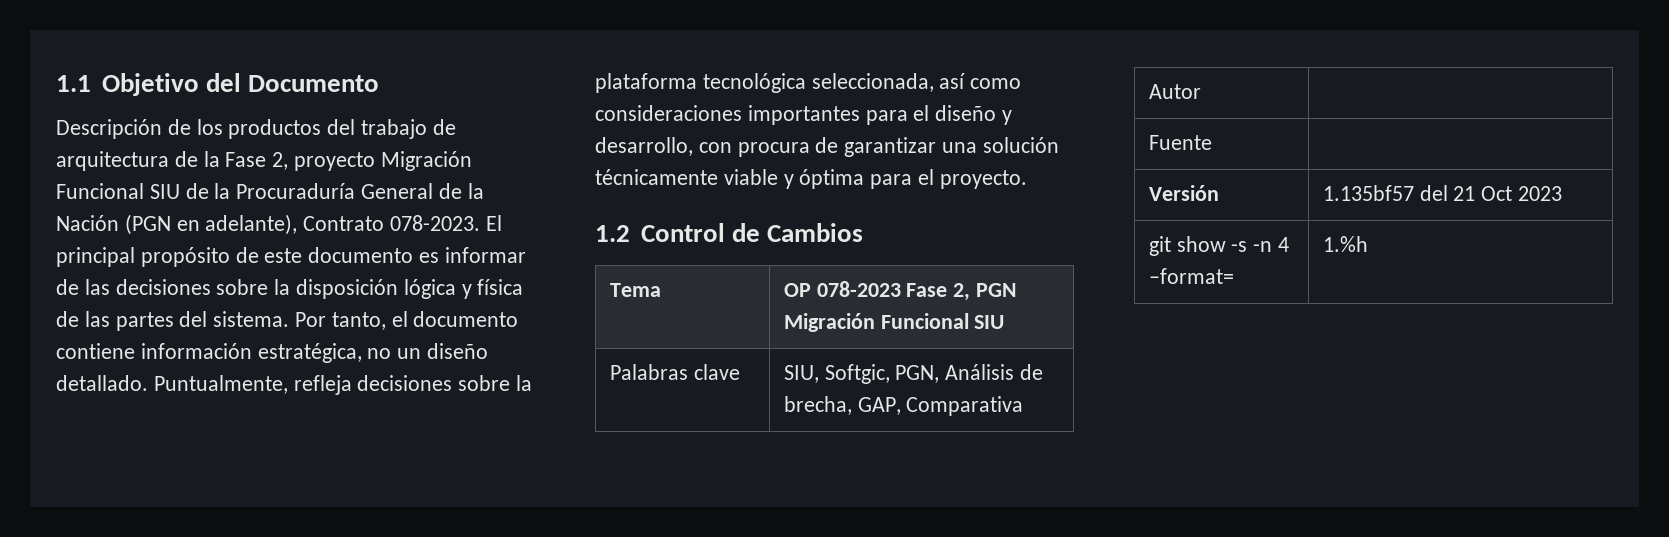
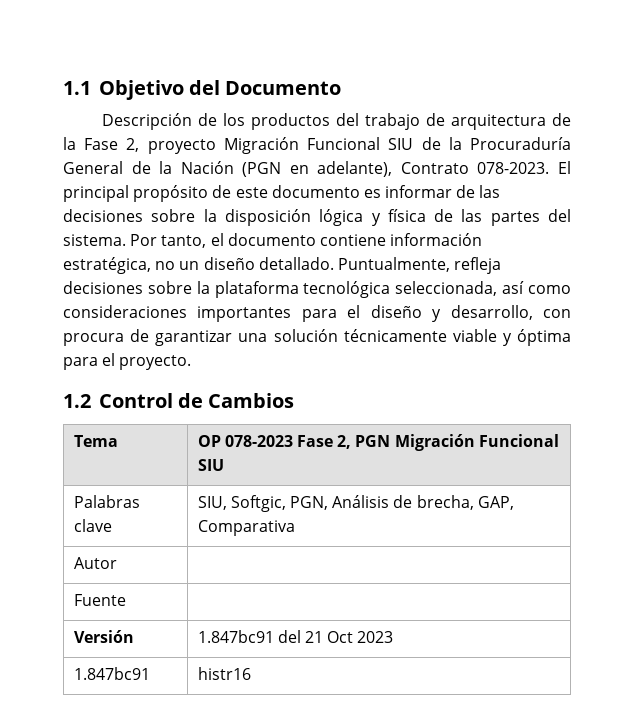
- Versión | 1.135bf57 del 21 Oct 2023
+ Versión | 1.847bc91 del 21 Oct 2023
- git show -s -n 4 –format= | 1.%h
+ 1.847bc91 | histr16

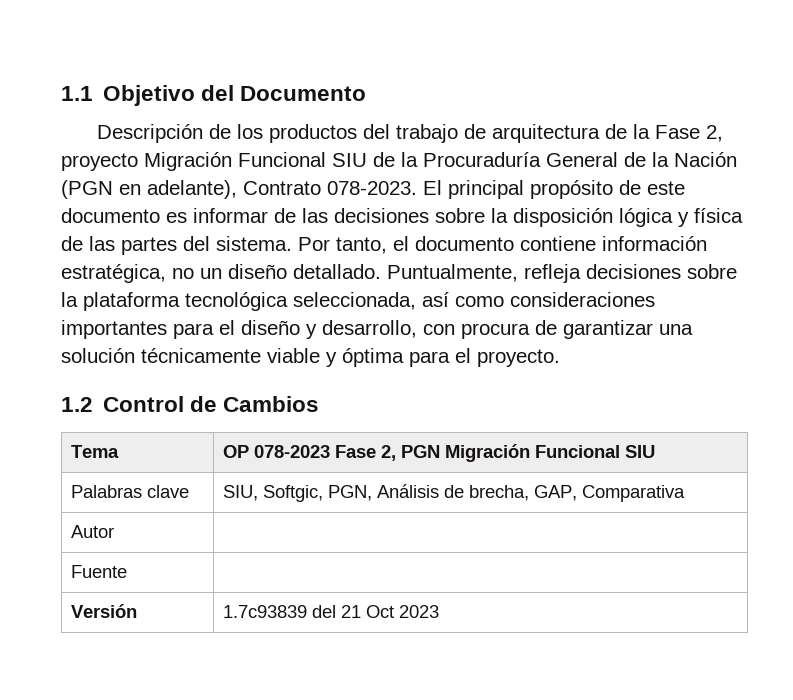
- Versión | 1.847bc91 del 21 Oct 2023
+ Versión | 1.7c93839 del 21 Oct 2023
- 1.847bc91 | histr16

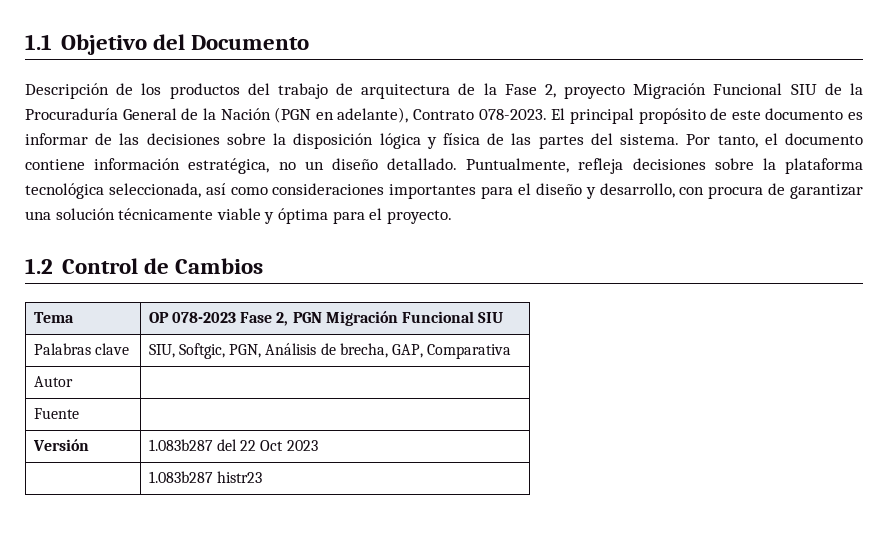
- Versión | 1.7c93839 del 21 Oct 2023
+ Versión | 1.083b287 del 22 Oct 2023
+ | 1.083b287 histr23

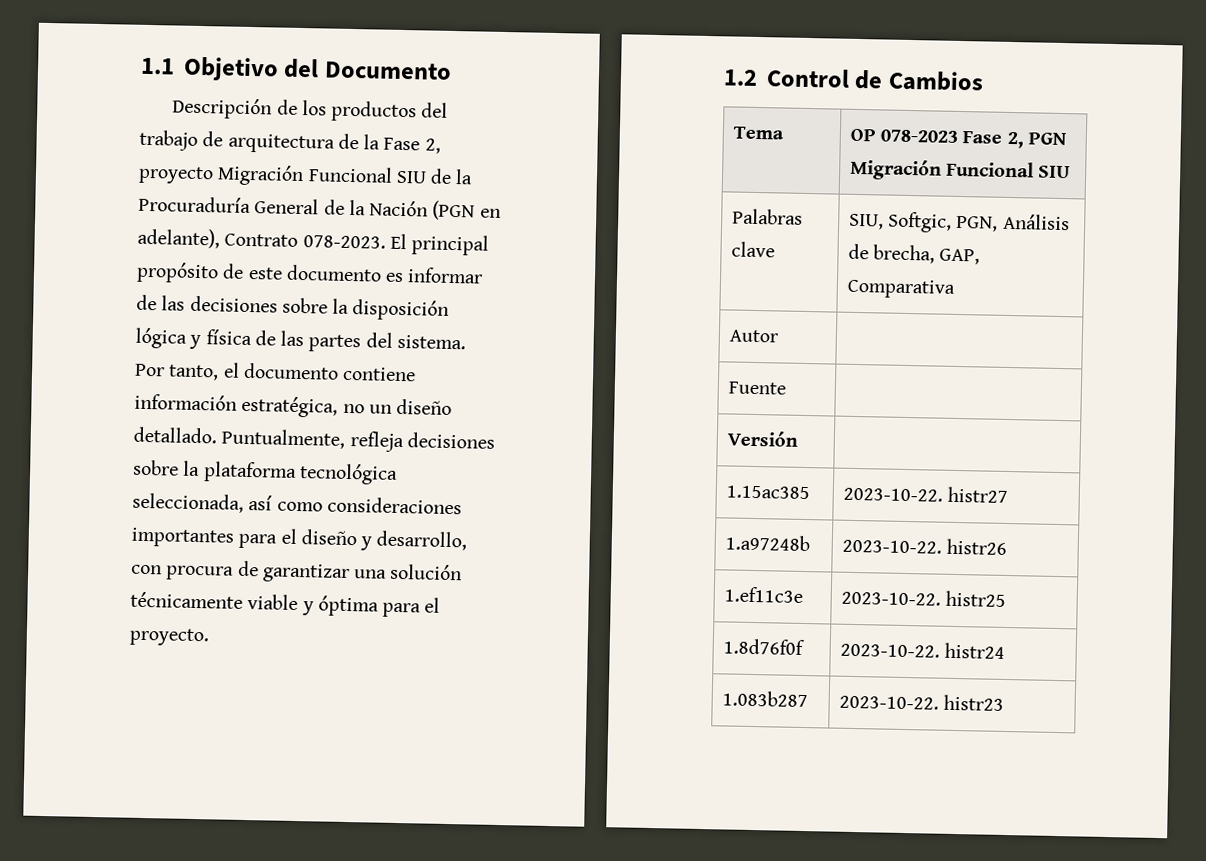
- Versión | 1.083b287 del 22 Oct 2023
- | 1.083b287 histr23
+ Versión |
+ 1.15ac385 | 2023-10-22. histr27
+ 1.a97248b | 2023-10-22. histr26
+ 1.ef11c3e | 2023-10-22. histr25
+ 1.8d76f0f | 2023-10-22. histr24
+ 1.083b287 | 2023-10-22. histr23

